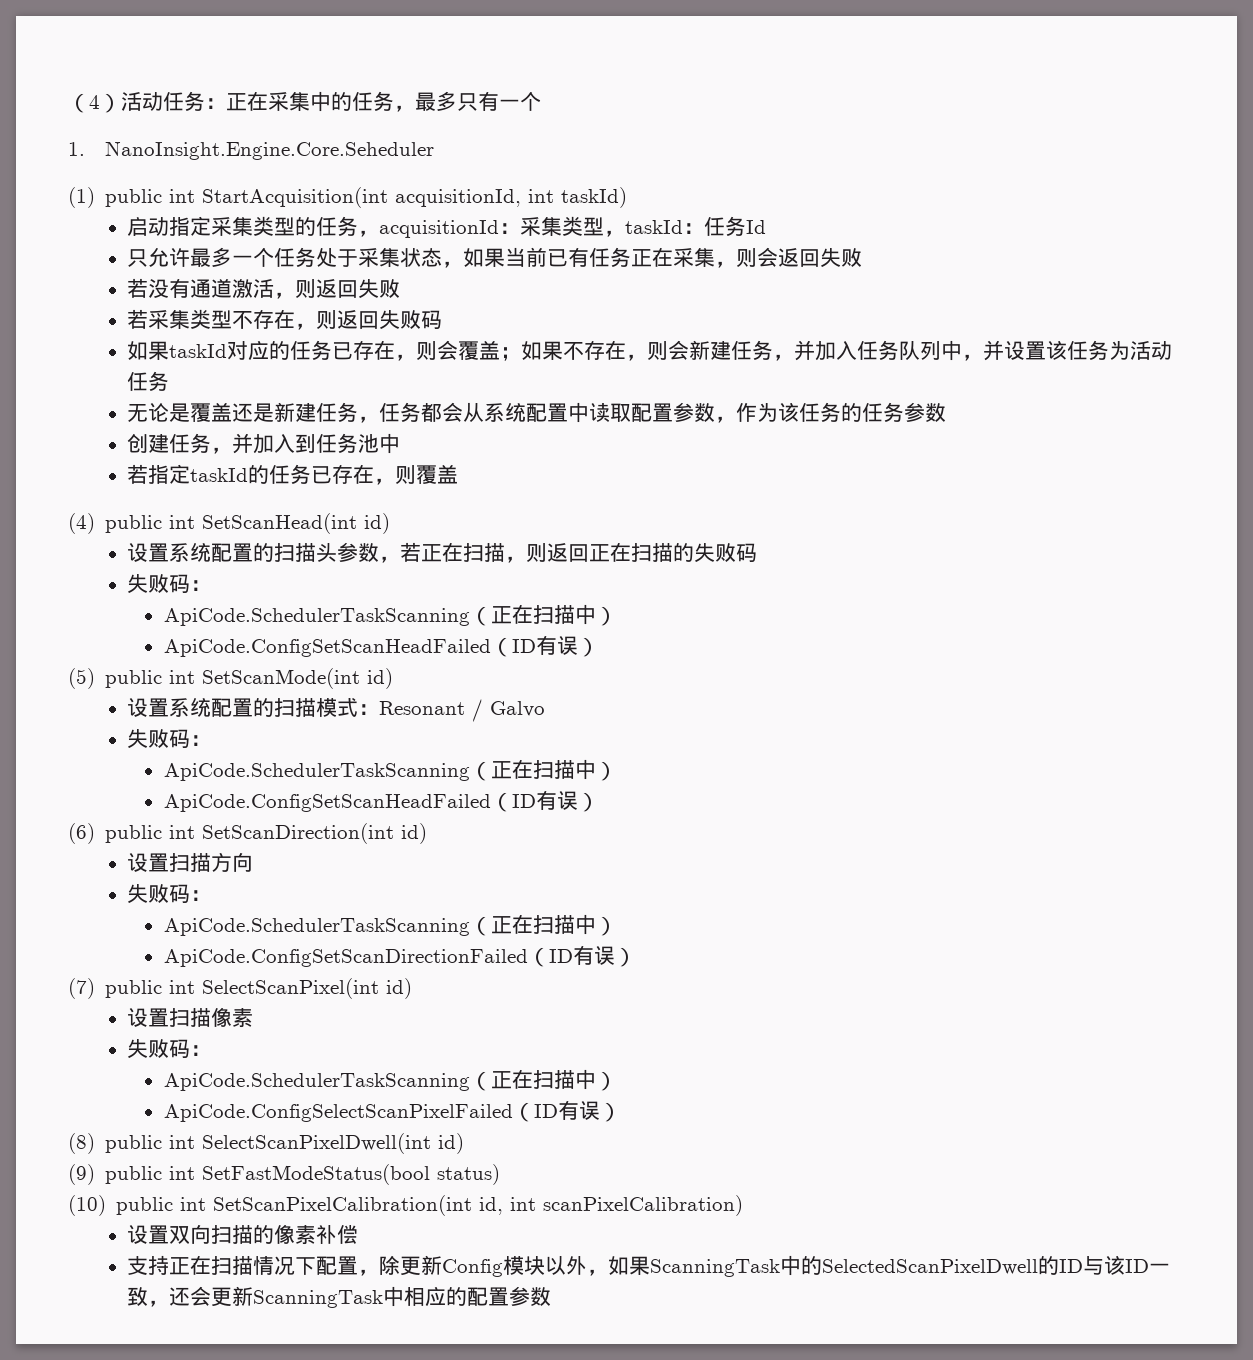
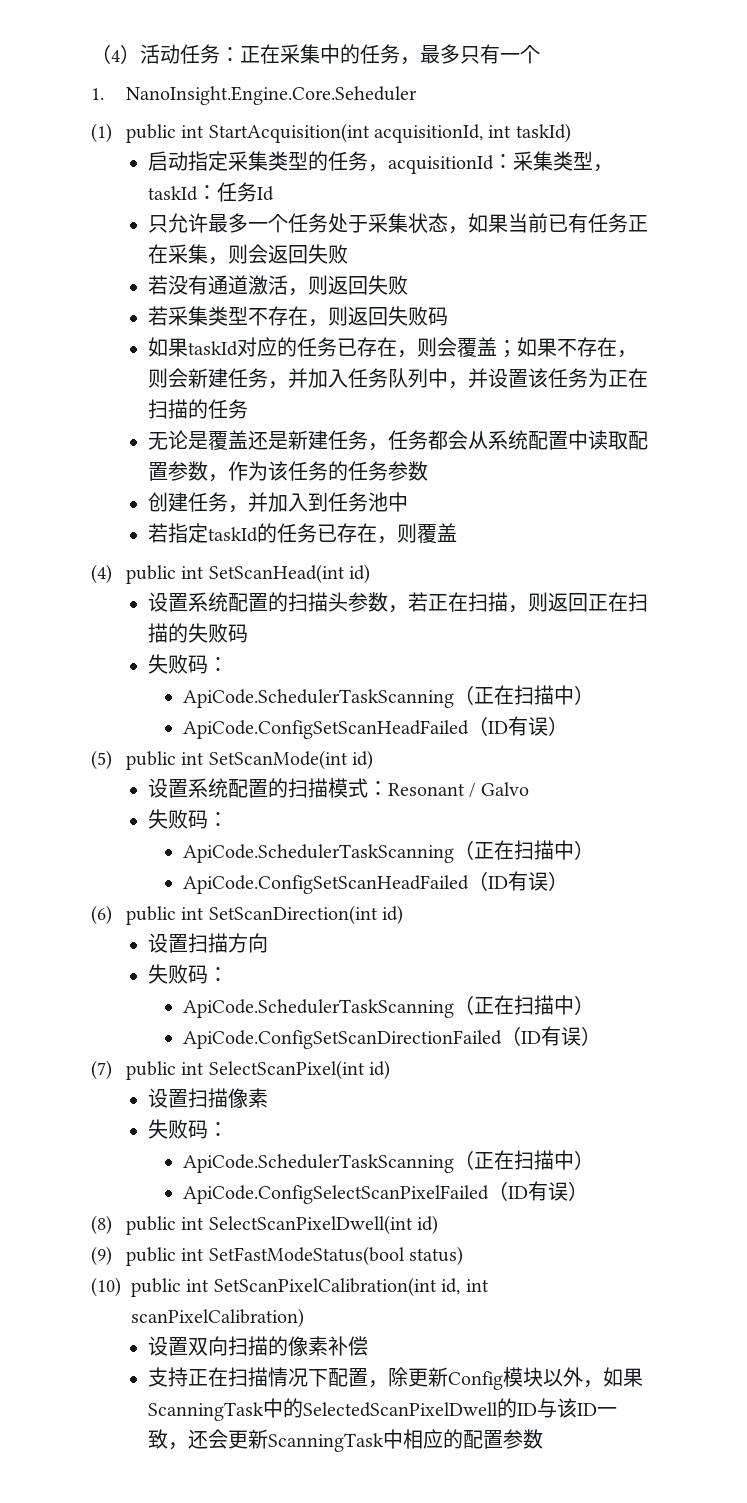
- 如果taskId对应的任务已存在，则会覆盖；如果不存在，则会新建任务，并加入任务队列中，并设置该任务为活动任务
+ 如果taskId对应的任务已存在，则会覆盖；如果不存在，则会新建任务，并加入任务队列中，并设置该任务为正在扫描的任务

